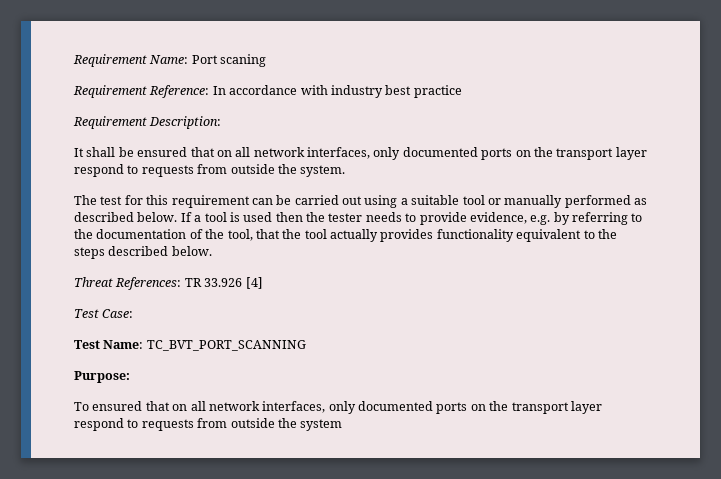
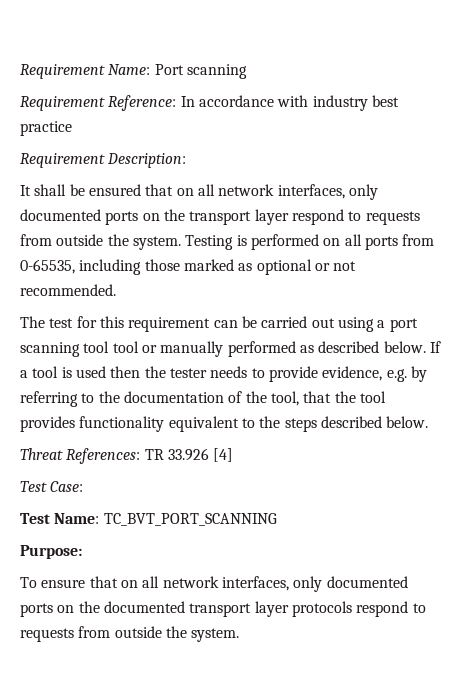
- Requirement Name: Port scaning
+ Requirement Name: Port scanning
+ Testing is performed on all ports from 0-65535, including those marked as optional or not recommended.
- The test for this requirement can be carried out using a suitable tool or manually performed as described below.
+ The test for this requirement can be carried out using a port scanning tool tool or manually performed as described below.
- If a tool is used then the tester needs to provide evidence, e.g. by referring to the documentation of the tool, that the tool actually provides functionality equivalent to the steps described below.
+ If a tool is used then the tester needs to provide evidence, e.g. by referring to the documentation of the tool, that the tool provides functionality equivalent to the steps described below.
- To ensured that on all network interfaces, only documented ports on the transport layer respond to requests from outside the system
+ To ensure that on all network interfaces, only documented ports on the documented transport layer protocols respond to requests from outside the system.

